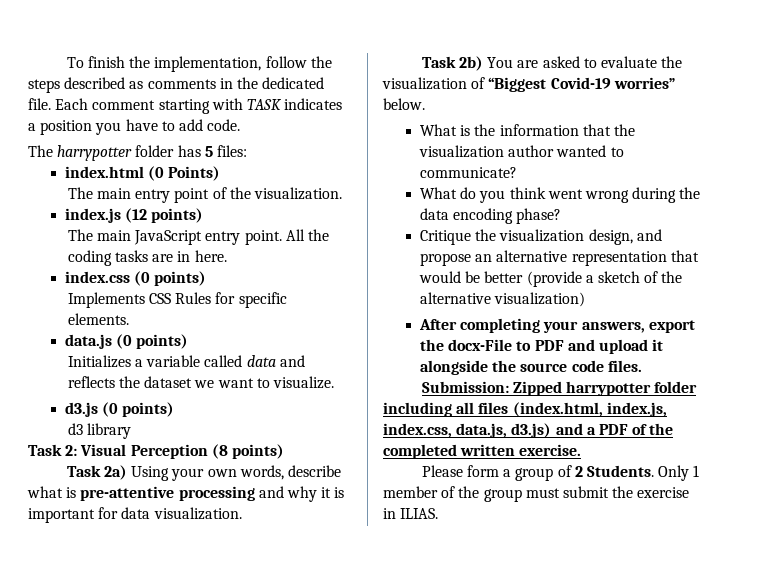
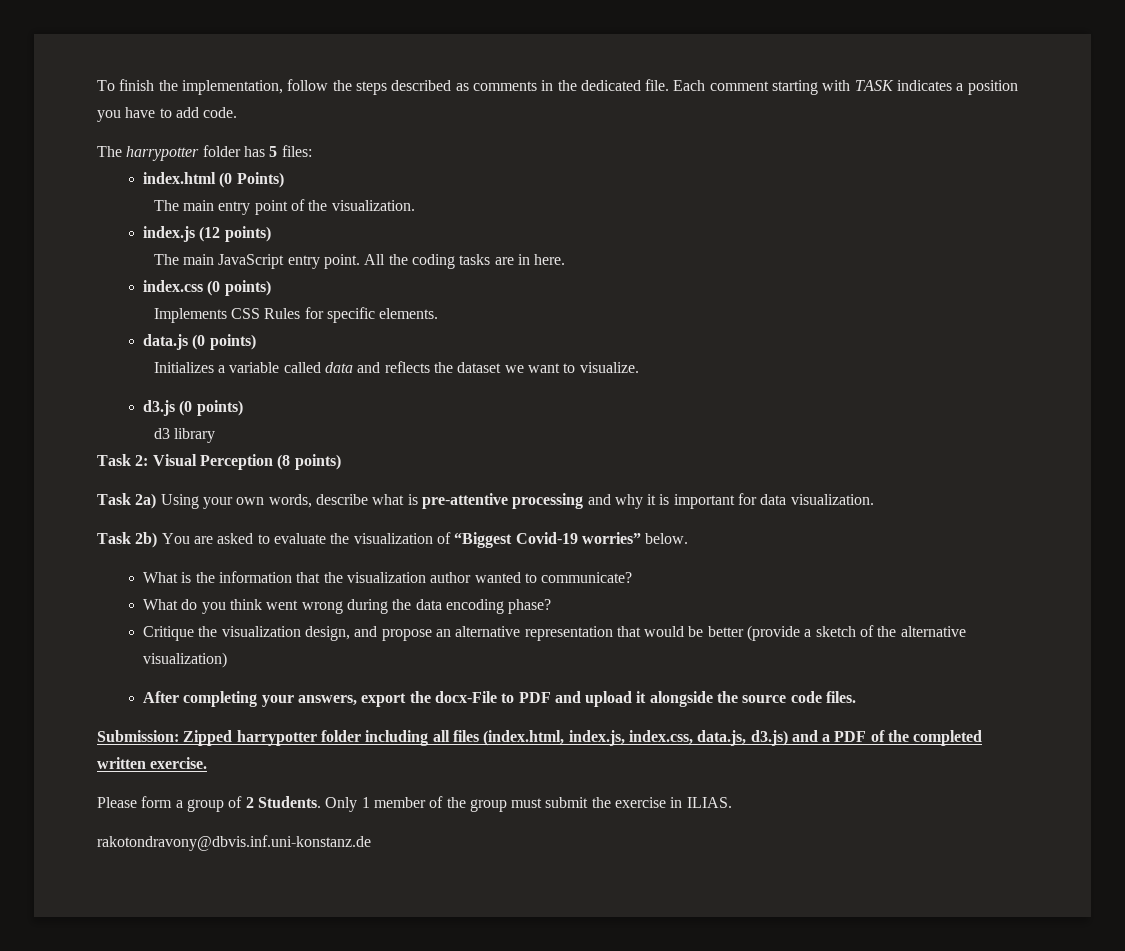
+ rakotondravony@dbvis.inf.uni-konstanz.de

